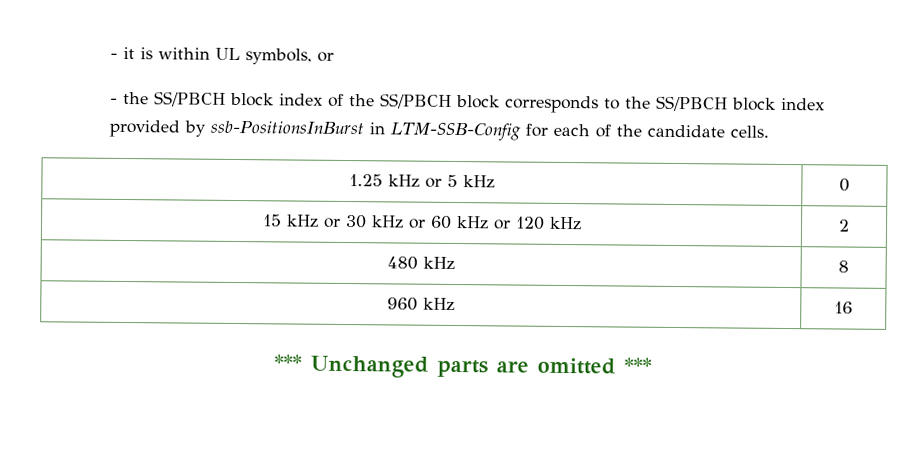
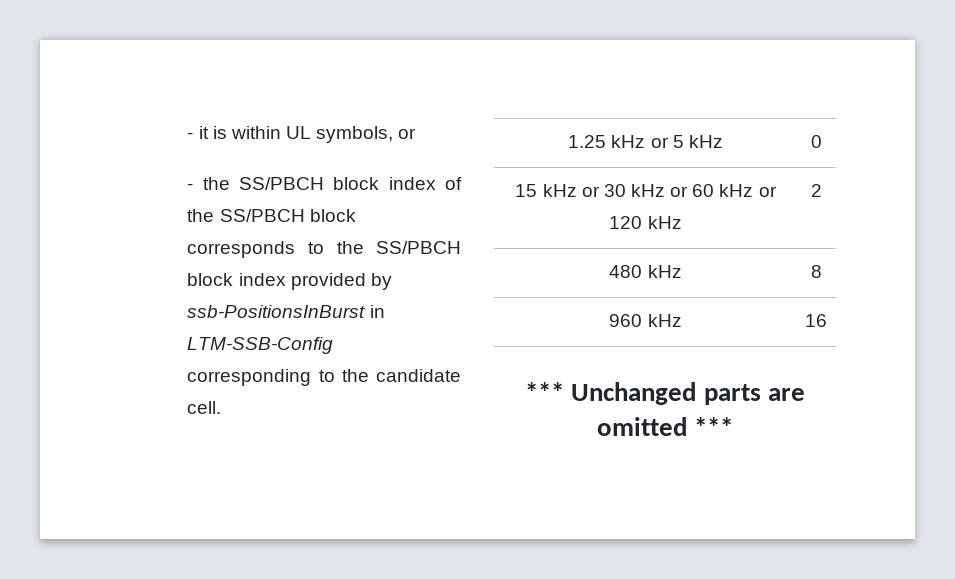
- - the SS/PBCH block index of the SS/PBCH block corresponds to the SS/PBCH block index provided by ssb-PositionsInBurst in LTM-SSB-Config for each of the candidate cells.
+ - the SS/PBCH block index of the SS/PBCH block corresponds to the SS/PBCH block index provided by ssb-PositionsInBurst in LTM-SSB-Config corresponding to the candidate cell.

